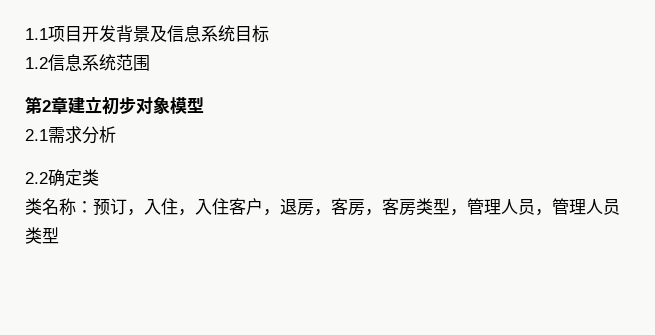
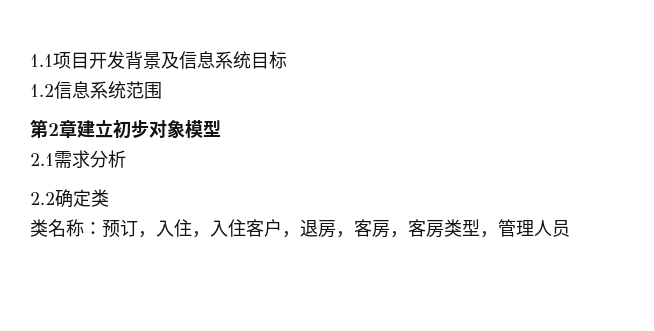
- 类名称：预订，入住，入住客户，退房，客房，客房类型，管理人员，管理人员类型
+ 类名称：预订，入住，入住客户，退房，客房，客房类型，管理人员

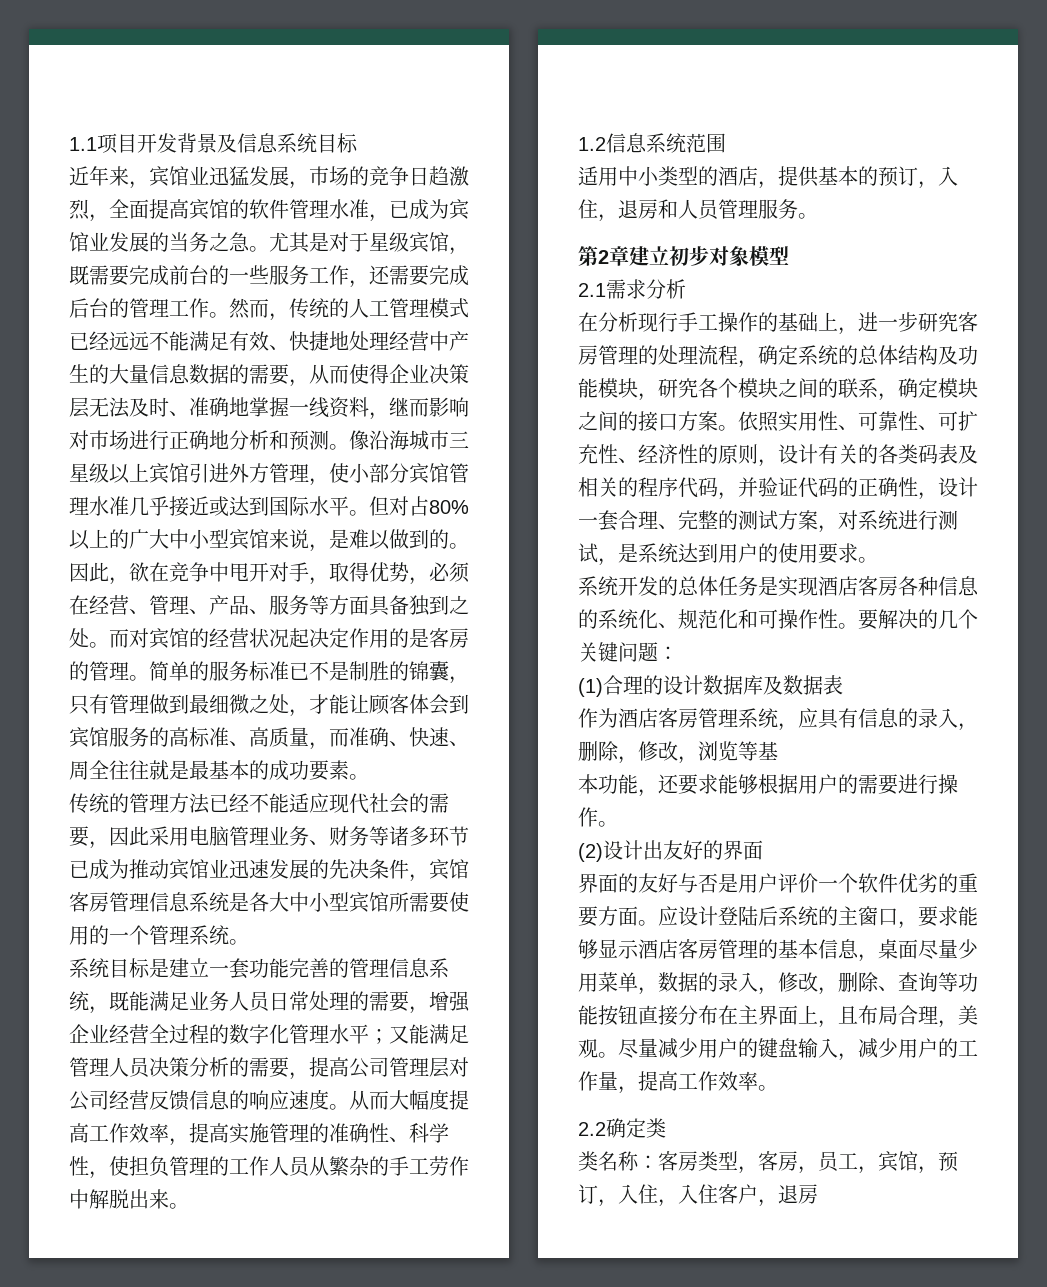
+ 近年来，宾馆业迅猛发展，市场的竞争日趋激烈，全面提高宾馆的软件管理水准，已成为宾馆业发展的当务之急。尤其是对于星级宾馆，既需要完成前台的一些服务工作，还需要完成后台的管理工作。然而，传统的人工管理模式已经远远不能满足有效、快捷地处理经营中产生的大量信息数据的需要，从而使得企业决策层无法及时、准确地掌握一线资料，继而影响对市场进行正确地分析和预测。像沿海城市三星级以上宾馆引进外方管理，使小部分宾馆管理水准几乎接近或达到国际水平。但对占80%以上的广大中小型宾馆来说，是难以做到的。因此，欲在竞争中甩开对手，取得优势，必须在经营、管理、产品、服务等方面具备独到之处。而对宾馆的经营状况起决定作用的是客房的管理。简单的服务标准已不是制胜的锦囊，只有管理做到最细微之处，才能让顾客体会到宾馆服务的高标准、高质量，而准确、快速、周全往往就是最基本的成功要素。
+ 传统的管理方法已经不能适应现代社会的需要，因此采用电脑管理业务、财务等诸多环节已成为推动宾馆业迅速发展的先决条件，宾馆客房管理信息系统是各大中小型宾馆所需要使用的一个管理系统。
+ 系统目标是建立一套功能完善的管理信息系统，既能满足业务人员日常处理的需要，增强企业经营全过程的数字化管理水平；又能满足管理人员决策分析的需要，提高公司管理层对公司经营反馈信息的响应速度。从而大幅度提高工作效率，提高实施管理的准确性、科学性，使担负管理的工作人员从繁杂的手工劳作中解脱出来。
  1.2信息系统范围
+ 适用中小类型的酒店，提供基本的预订，入住，退房和人员管理服务。
+ 在分析现行手工操作的基础上，进一步研究客房管理的处理流程，确定系统的总体结构及功能模块，研究各个模块之间的联系，确定模块之间的接口方案。依照实用性、可靠性、可扩充性、经济性的原则，设计有关的各类码表及相关的程序代码，并验证代码的正确性，设计一套合理、完整的测试方案，对系统进行测试，是系统达到用户的使用要求。
+ 系统开发的总体任务是实现酒店客房各种信息的系统化、规范化和可操作性。要解决的几个关键问题：
+ (1)合理的设计数据库及数据表
+ 作为酒店客房管理系统，应具有信息的录入，删除，修改，浏览等基
+ 本功能，还要求能够根据用户的需要进行操作。
+ (2)设计出友好的界面
+ 界面的友好与否是用户评价一个软件优劣的重要方面。应设计登陆后系统的主窗口，要求能够显示酒店客房管理的基本信息，桌面尽量少用菜单，数据的录入，修改，删除、查询等功能按钮直接分布在主界面上，且布局合理，美观。尽量减少用户的键盘输入，减少用户的工作量，提高工作效率。
- 类名称：预订，入住，入住客户，退房，客房，客房类型，管理人员
+ 类名称：客房类型，客房，员工，宾馆，预订，入住，入住客户，退房

